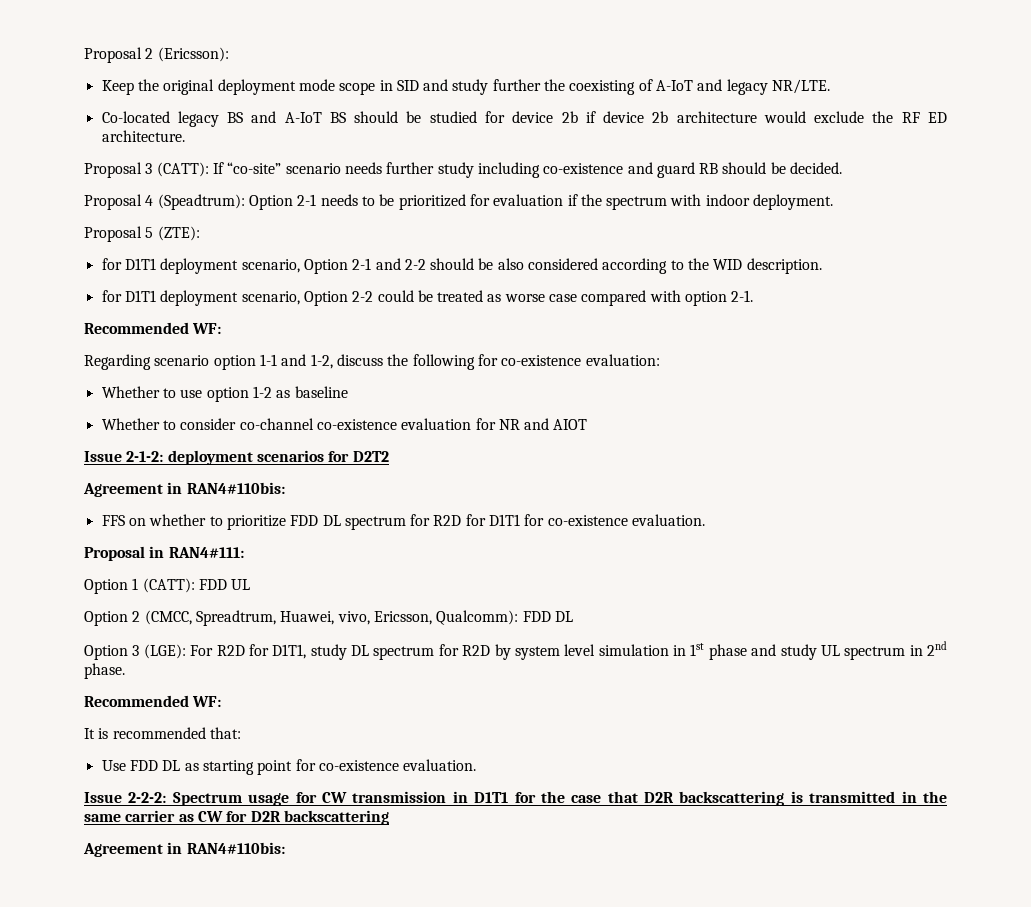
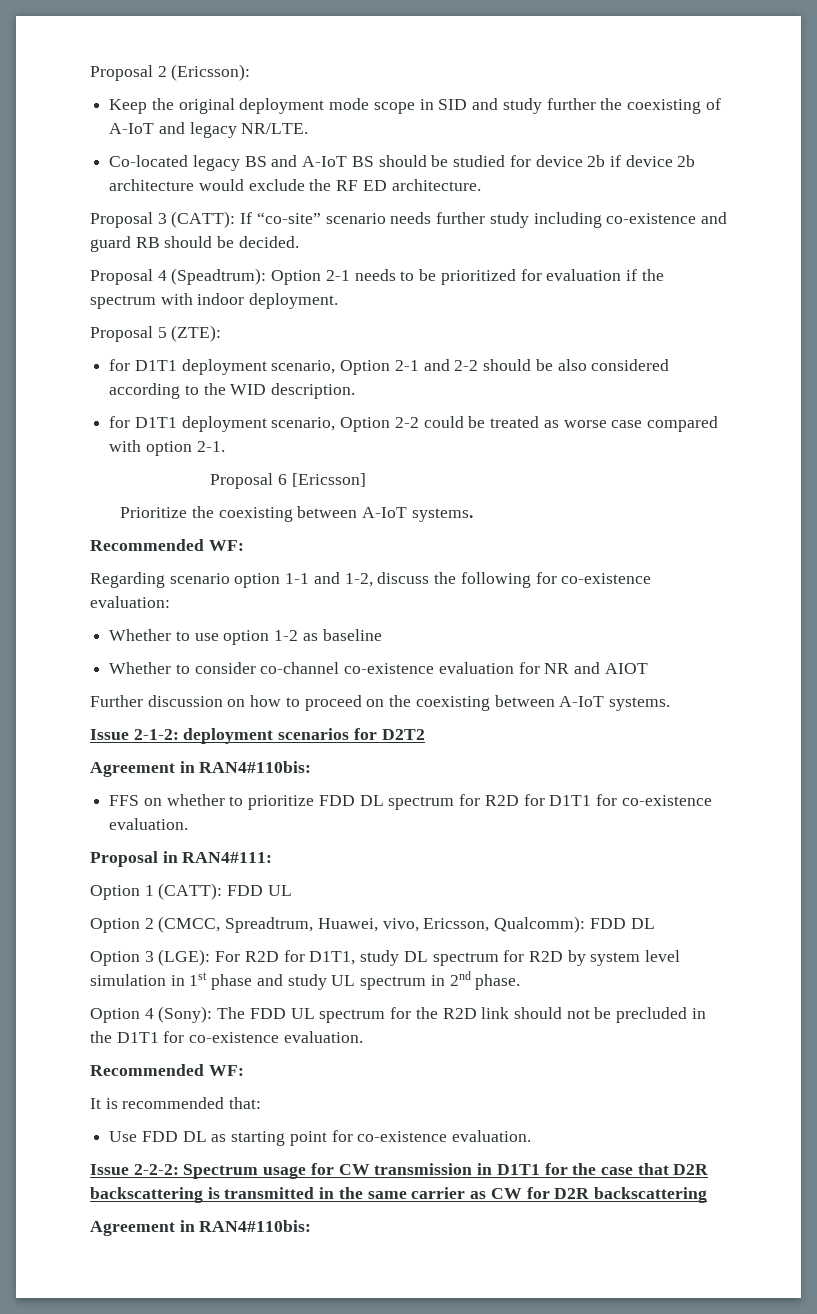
+ Proposal 6 [Ericsson]
+ Prioritize the coexisting between A-IoT systems.
+ Further discussion on how to proceed on the coexisting between A-IoT systems.
+ Option 4 (Sony): The FDD UL spectrum for the R2D link should not be precluded in the D1T1 for co-existence evaluation.

